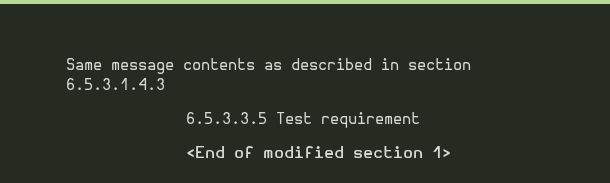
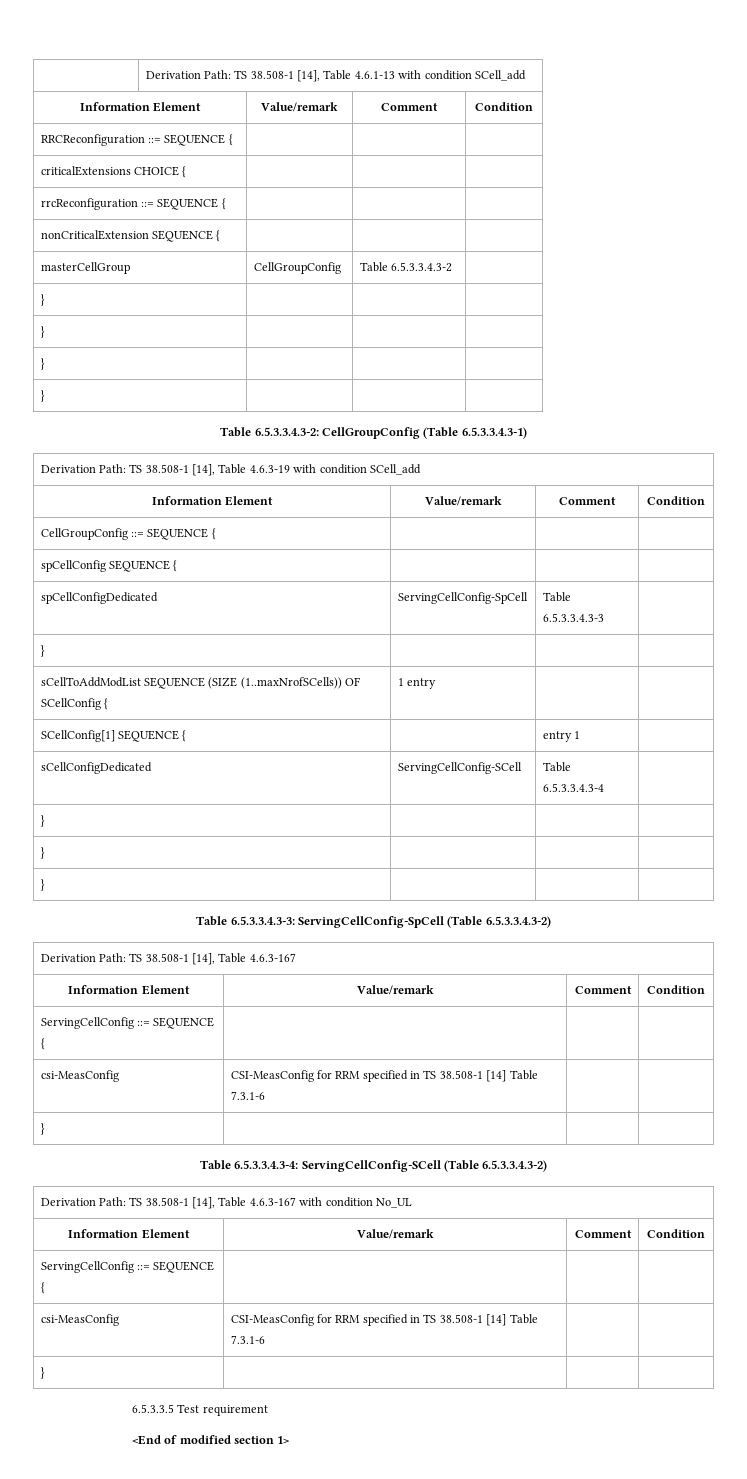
- Same message contents as described in section 6.5.3.1.4.3
+ | Derivation Path: TS 38.508-1 [14], Table 4.6.1-13 with condition SCell_add
+ Information Element | Value/remark | Comment | Condition
+ RRCReconfiguration ::= SEQUENCE { | | |
+ criticalExtensions CHOICE { | | |
+ rrcReconfiguration ::= SEQUENCE { | | |
+ nonCriticalExtension SEQUENCE { | | |
+ masterCellGroup | CellGroupConfig | Table 6.5.3.3.4.3-2 |
+ } | | |
+ } | | |
+ } | | |
+ } | | |
+ Table 6.5.3.3.4.3-2: CellGroupConfig (Table 6.5.3.3.4.3-1)
+ Derivation Path: TS 38.508-1 [14], Table 4.6.3-19 with condition SCell_add
+ Information Element | Value/remark | Comment | Condition
+ CellGroupConfig ::= SEQUENCE { | | |
+ spCellConfig SEQUENCE { | | |
+ spCellConfigDedicated | ServingCellConfig-SpCell | Table 6.5.3.3.4.3-3 |
+ } | | |
+ sCellToAddModList SEQUENCE (SIZE (1..maxNrofSCells)) OF SCellConfig { | 1 entry | |
+ SCellConfig[1] SEQUENCE { | | entry 1 |
+ sCellConfigDedicated | ServingCellConfig-SCell | Table 6.5.3.3.4.3-4 |
+ } | | |
+ } | | |
+ } | | |
+ Table 6.5.3.3.4.3-3: ServingCellConfig-SpCell (Table 6.5.3.3.4.3-2)
+ Derivation Path: TS 38.508-1 [14], Table 4.6.3-167
+ Information Element | Value/remark | Comment | Condition
+ ServingCellConfig ::= SEQUENCE { | | |
+ csi-MeasConfig | CSI-MeasConfig for RRM specified in TS 38.508-1 [14] Table 7.3.1-6 | |
+ } | | |
+ Table 6.5.3.3.4.3-4: ServingCellConfig-SCell (Table 6.5.3.3.4.3-2)
+ Derivation Path: TS 38.508-1 [14], Table 4.6.3-167 with condition No_UL
+ Information Element | Value/remark | Comment | Condition
+ ServingCellConfig ::= SEQUENCE { | | |
+ csi-MeasConfig | CSI-MeasConfig for RRM specified in TS 38.508-1 [14] Table 7.3.1-6 | |
+ } | | |

